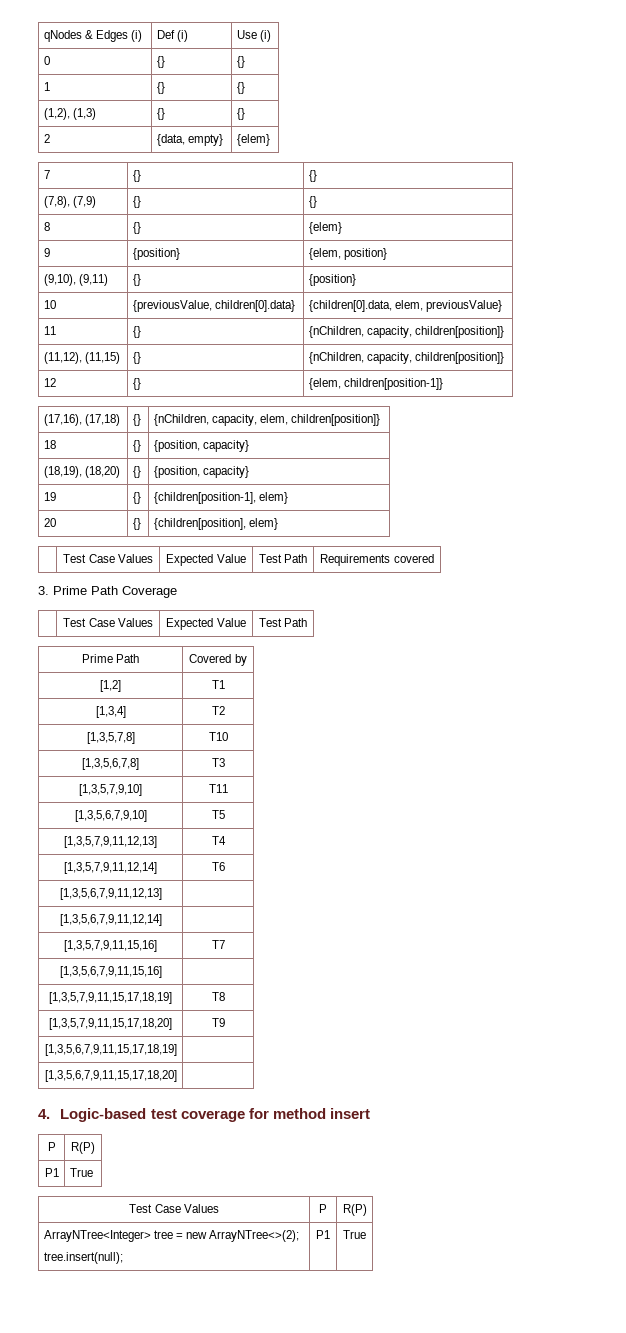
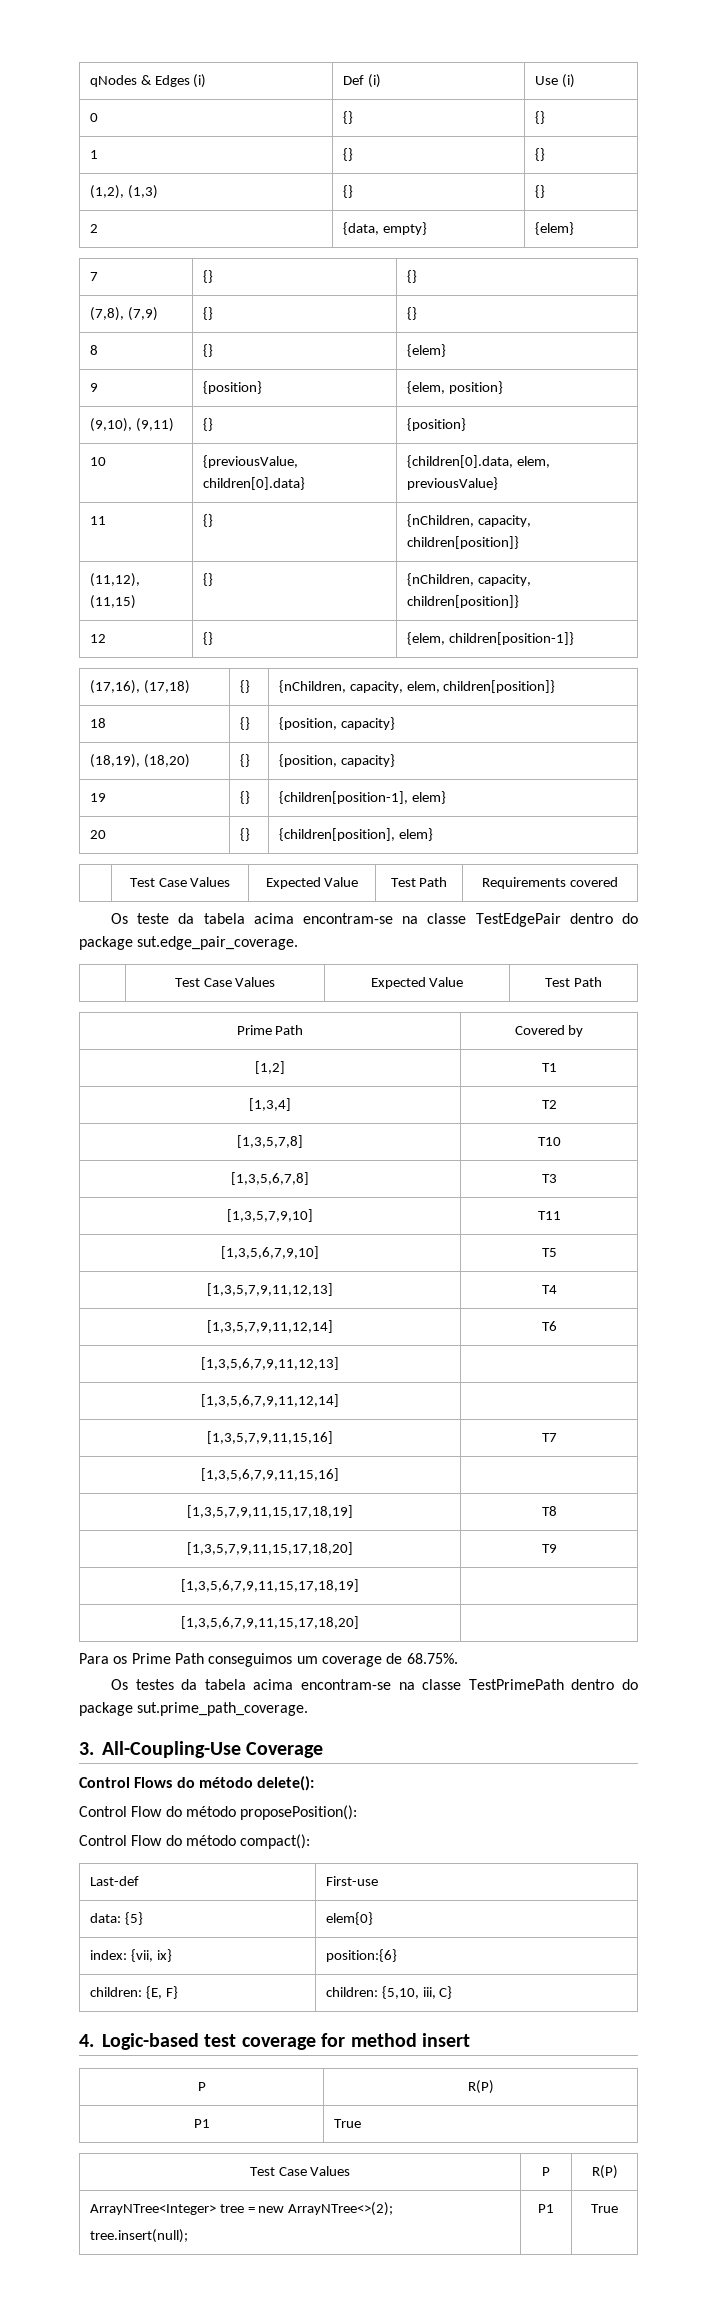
- 3. Prime Path Coverage
+ Os teste da tabela acima encontram-se na classe TestEdgePair dentro do package sut.edge_pair_coverage.
+ Para os Prime Path conseguimos um coverage de 68.75%.
+ Os testes da tabela acima encontram-se na classe TestPrimePath dentro do package sut.prime_path_coverage.
+ 3. All-Coupling-Use Coverage
+ Control Flows do método delete():
+ Control Flow do método proposePosition():
+ Control Flow do método compact():
+ Last-def | First-use
+ data: {5} | elem{0}
+ index: {vii, ix} | position:{6}
+ children: {E, F} | children: {5,10, iii, C}

